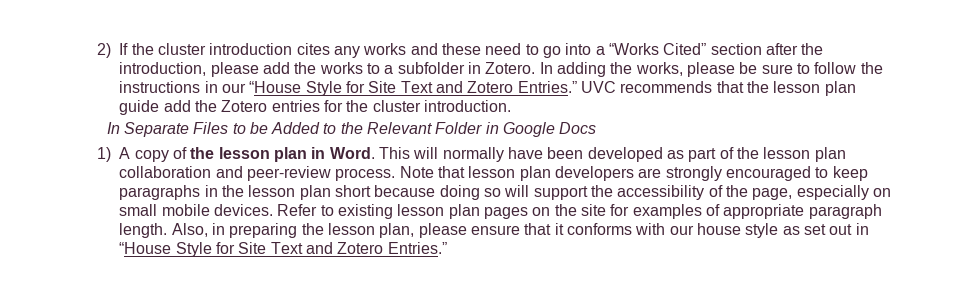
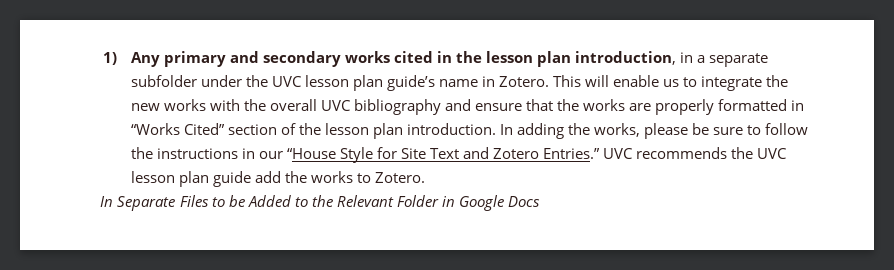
- 2) If the cluster introduction cites any works and these need to go into a “Works Cited” section after the introduction, please add the works to a subfolder in Zotero.
+ 1) Any primary and secondary works cited in the lesson plan introduction, in a separate subfolder under the UVC lesson plan guide’s name in Zotero. This will enable us to integrate the new works with the overall UVC bibliography and ensure that the works are properly formatted in “Works Cited” section of the lesson plan introduction.
- UVC recommends that the lesson plan guide add the Zotero entries for the cluster introduction.
+ UVC recommends the UVC lesson plan guide add the works to Zotero.
- 1) A copy of the lesson plan in Word. This will normally have been developed as part of the lesson plan collaboration and peer-review process. Note that lesson plan developers are strongly encouraged to keep paragraphs in the lesson plan short because doing so will support the accessibility of the page, especially on small mobile devices. Refer to existing lesson plan pages on the site for examples of appropriate paragraph length. Also, in preparing the lesson plan, please ensure that it conforms with our house style as set out in “House Style for Site Text and Zotero Entries.”

